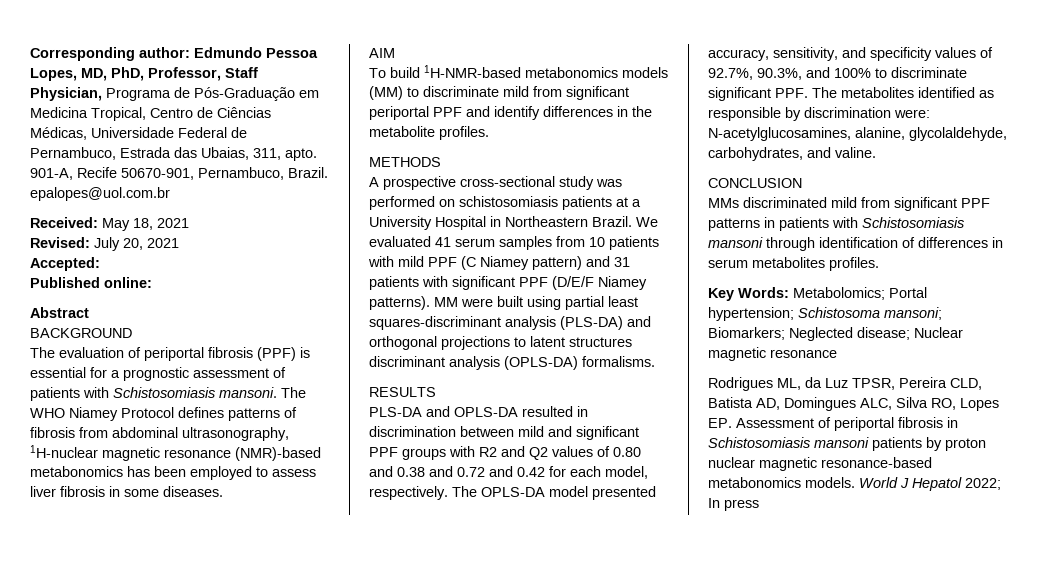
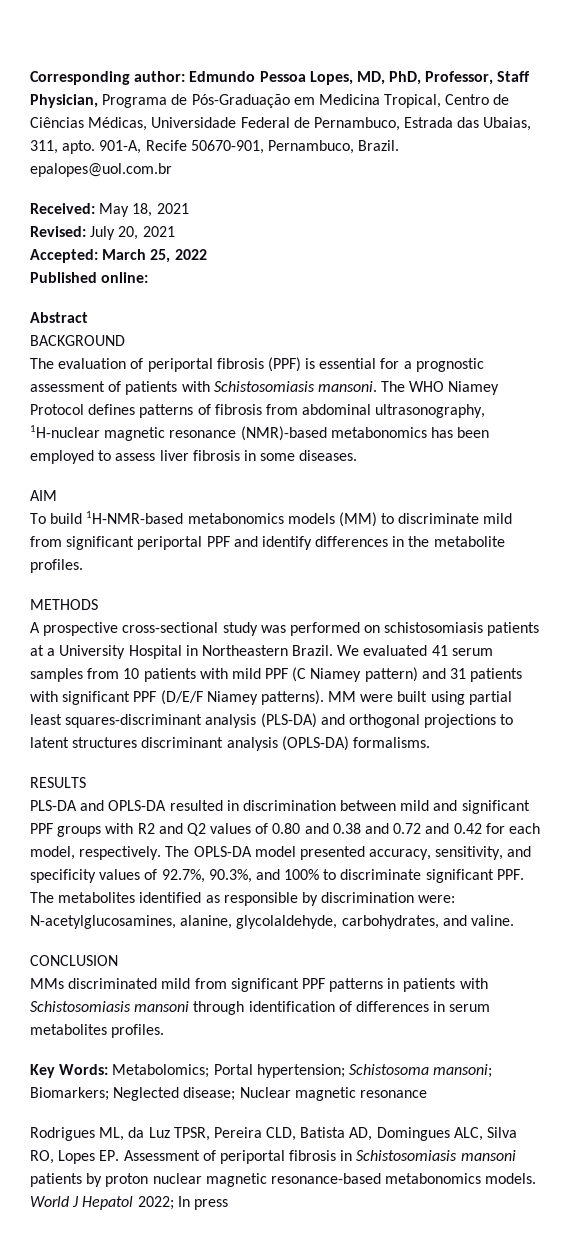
- Accepted:
+ Accepted: March 25, 2022

